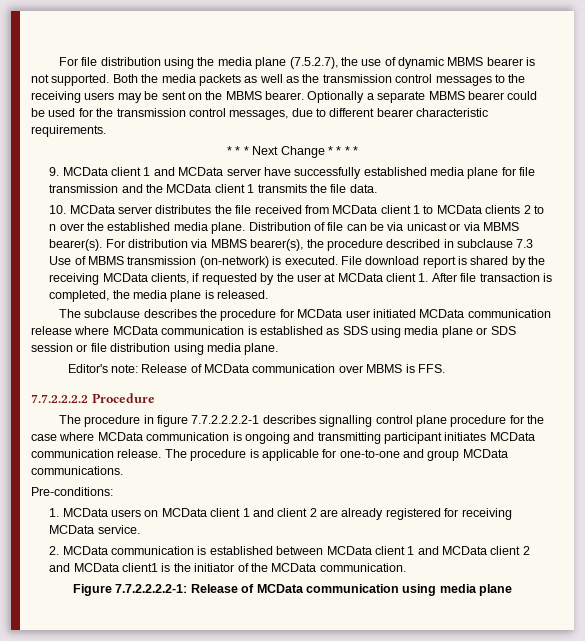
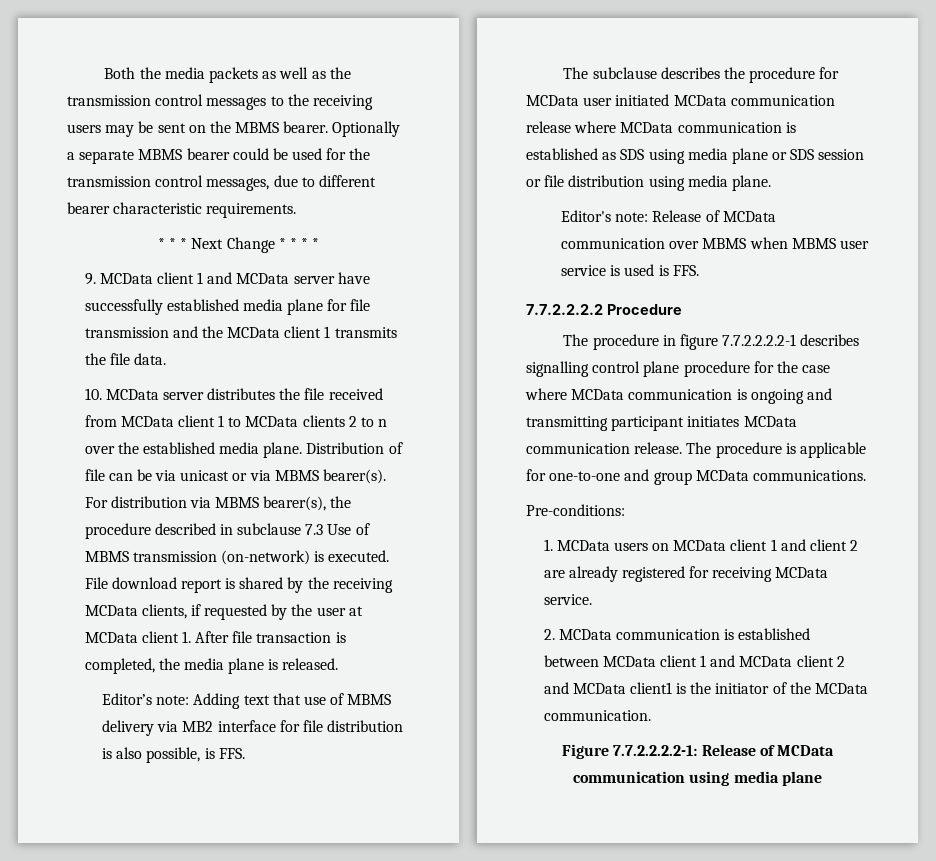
- For file distribution using the media plane (7.5.2.7), the use of dynamic MBMS bearer is not supported.
+ Editor’s note: Adding text that use of MBMS delivery via MB2 interface for file distribution is also possible, is FFS.
- Editor's note: Release of MCData communication over MBMS is FFS.
+ Editor's note: Release of MCData communication over MBMS when MBMS user service is used is FFS.

